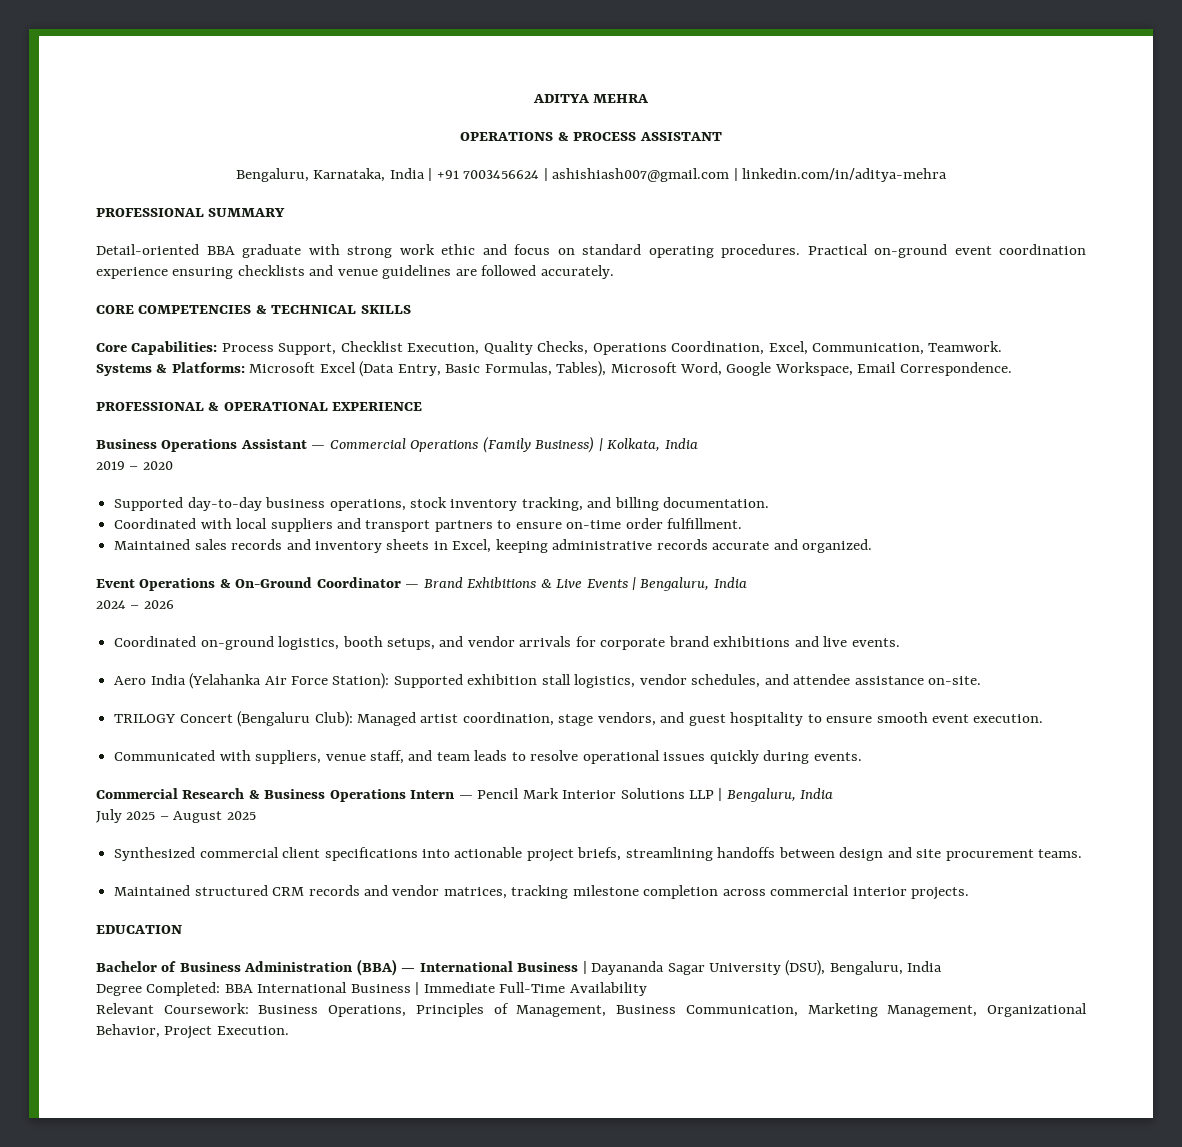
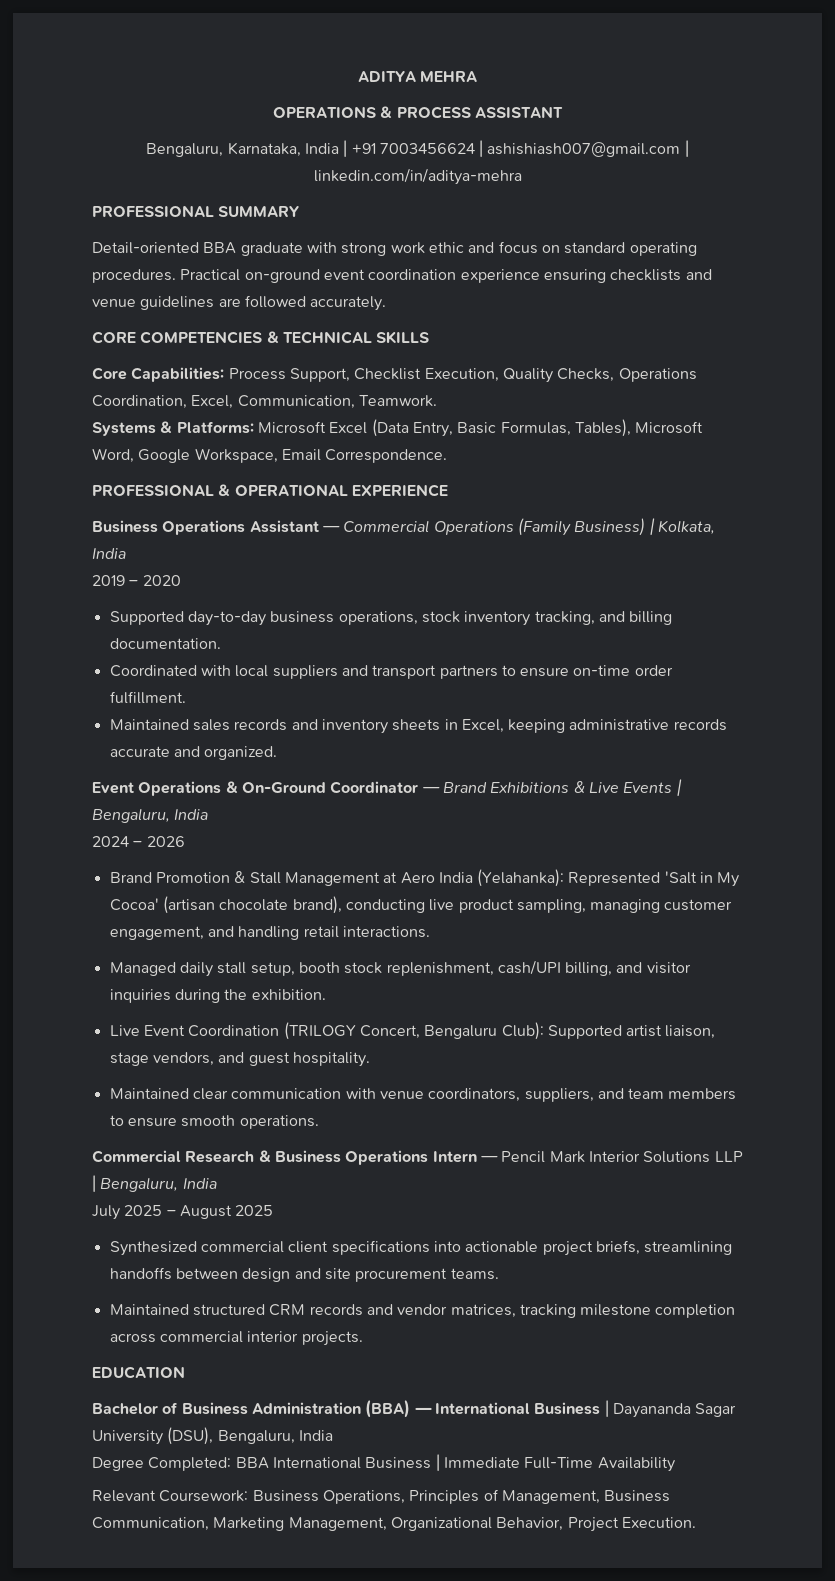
- Coordinated on-ground logistics, booth setups, and vendor arrivals for corporate brand exhibitions and live events.
- Aero India (Yelahanka Air Force Station): Supported exhibition stall logistics, vendor schedules, and attendee assistance on-site.
- TRILOGY Concert (Bengaluru Club): Managed artist coordination, stage vendors, and guest hospitality to ensure smooth event execution.
- Communicated with suppliers, venue staff, and team leads to resolve operational issues quickly during events.
+ Brand Promotion & Stall Management at Aero India (Yelahanka): Represented 'Salt in My Cocoa' (artisan chocolate brand), conducting live product sampling, managing customer engagement, and handling retail interactions.
+ Managed daily stall setup, booth stock replenishment, cash/UPI billing, and visitor inquiries during the exhibition.
+ Live Event Coordination (TRILOGY Concert, Bengaluru Club): Supported artist liaison, stage vendors, and guest hospitality.
+ Maintained clear communication with venue coordinators, suppliers, and team members to ensure smooth operations.

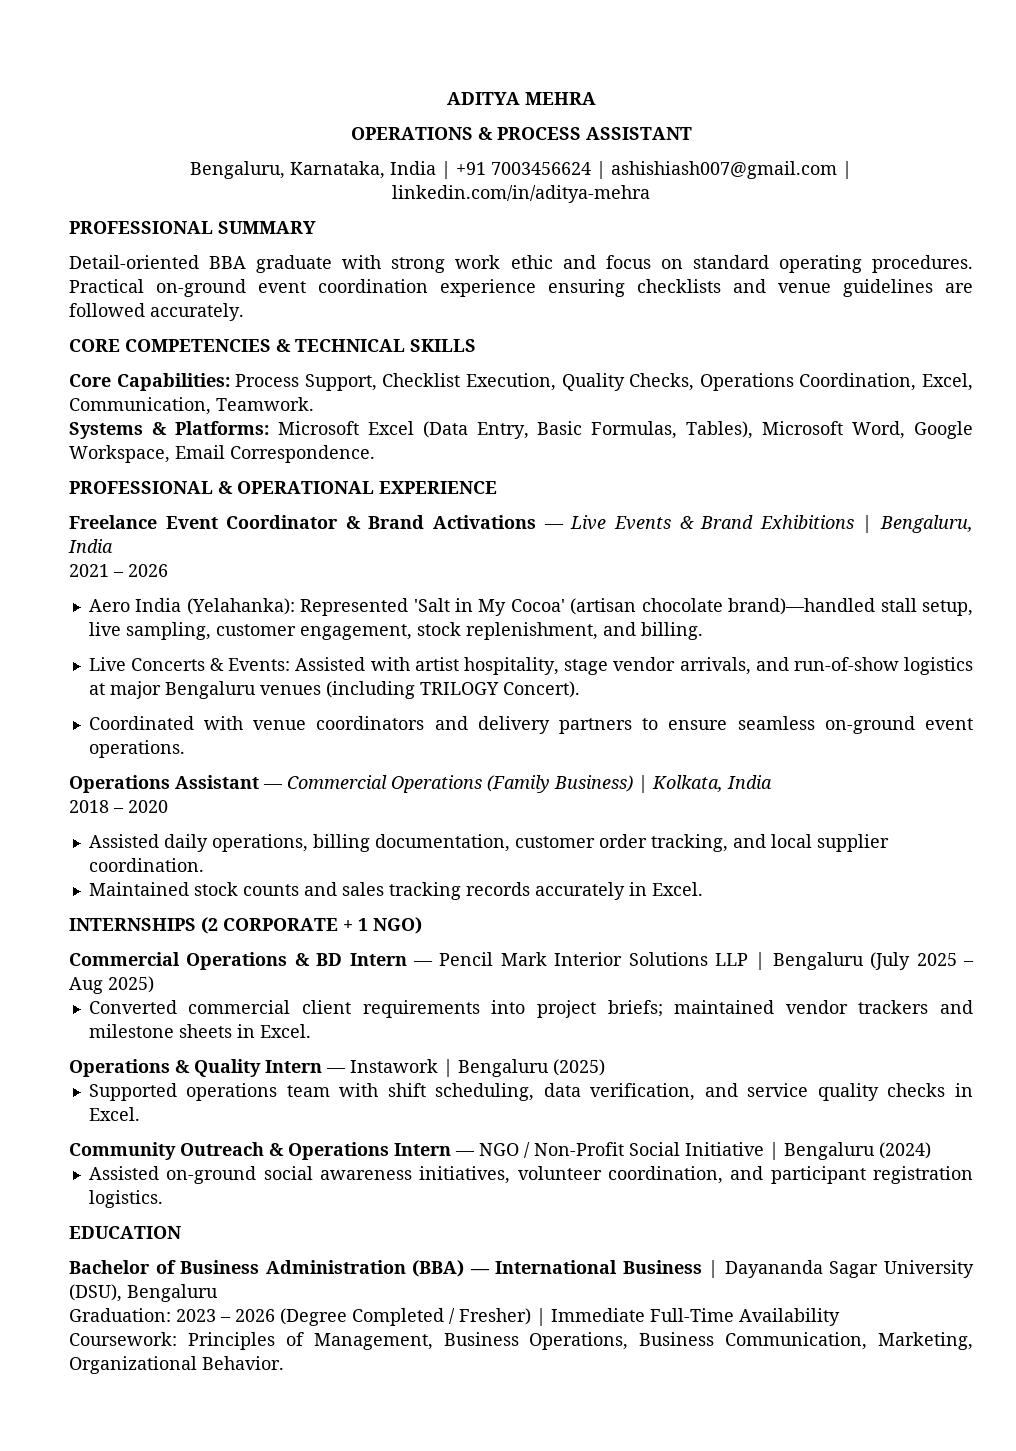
- Business Operations Assistant — Commercial Operations (Family Business) | Kolkata, India
+ Freelance Event Coordinator & Brand Activations — Live Events & Brand Exhibitions | Bengaluru, India
+ 2021 – 2026
+ Aero India (Yelahanka): Represented 'Salt in My Cocoa' (artisan chocolate brand)—handled stall setup, live sampling, customer engagement, stock replenishment, and billing.
+ Live Concerts & Events: Assisted with artist hospitality, stage vendor arrivals, and run-of-show logistics at major Bengaluru venues (including TRILOGY Concert).
+ Coordinated with venue coordinators and delivery partners to ensure seamless on-ground event operations.
+ Operations Assistant — Commercial Operations (Family Business) | Kolkata, India
- 2019 – 2020
+ 2018 – 2020
- Supported day-to-day business operations, stock inventory tracking, and billing documentation.
- Coordinated with local suppliers and transport partners to ensure on-time order fulfillment.
- Maintained sales records and inventory sheets in Excel, keeping administrative records accurate and organized.
- Event Operations & On-Ground Coordinator — Brand Exhibitions & Live Events | Bengaluru, India
- 2024 – 2026
- Brand Promotion & Stall Management at Aero India (Yelahanka): Represented 'Salt in My Cocoa' (artisan chocolate brand), conducting live product sampling, managing customer engagement, and handling retail interactions.
- Managed daily stall setup, booth stock replenishment, cash/UPI billing, and visitor inquiries during the exhibition.
- Live Event Coordination (TRILOGY Concert, Bengaluru Club): Supported artist liaison, stage vendors, and guest hospitality.
- Maintained clear communication with venue coordinators, suppliers, and team members to ensure smooth operations.
- Commercial Research & Business Operations Intern — Pencil Mark Interior Solutions LLP | Bengaluru, India
- July 2025 – August 2025
- Synthesized commercial client specifications into actionable project briefs, streamlining handoffs between design and site procurement teams.
- Maintained structured CRM records and vendor matrices, tracking milestone completion across commercial interior projects.
+ Assisted daily operations, billing documentation, customer order tracking, and local supplier coordination.
+ Maintained stock counts and sales tracking records accurately in Excel.
+ INTERNSHIPS (2 CORPORATE + 1 NGO)
+ Commercial Operations & BD Intern — Pencil Mark Interior Solutions LLP | Bengaluru (July 2025 – Aug 2025)
+ Converted commercial client requirements into project briefs; maintained vendor trackers and milestone sheets in Excel.
+ Operations & Quality Intern — Instawork | Bengaluru (2025)
+ Supported operations team with shift scheduling, data verification, and service quality checks in Excel.
+ Community Outreach & Operations Intern — NGO / Non-Profit Social Initiative | Bengaluru (2024)
+ Assisted on-ground social awareness initiatives, volunteer coordination, and participant registration logistics.
- Bachelor of Business Administration (BBA) — International Business | Dayananda Sagar University (DSU), Bengaluru, India
- Degree Completed: BBA International Business | Immediate Full-Time Availability
- Relevant Coursework: Business Operations, Principles of Management, Business Communication, Marketing Management, Organizational Behavior, Project Execution.
+ Bachelor of Business Administration (BBA) — International Business | Dayananda Sagar University (DSU), Bengaluru
+ Graduation: 2023 – 2026 (Degree Completed / Fresher) | Immediate Full-Time Availability
+ Coursework: Principles of Management, Business Operations, Business Communication, Marketing, Organizational Behavior.

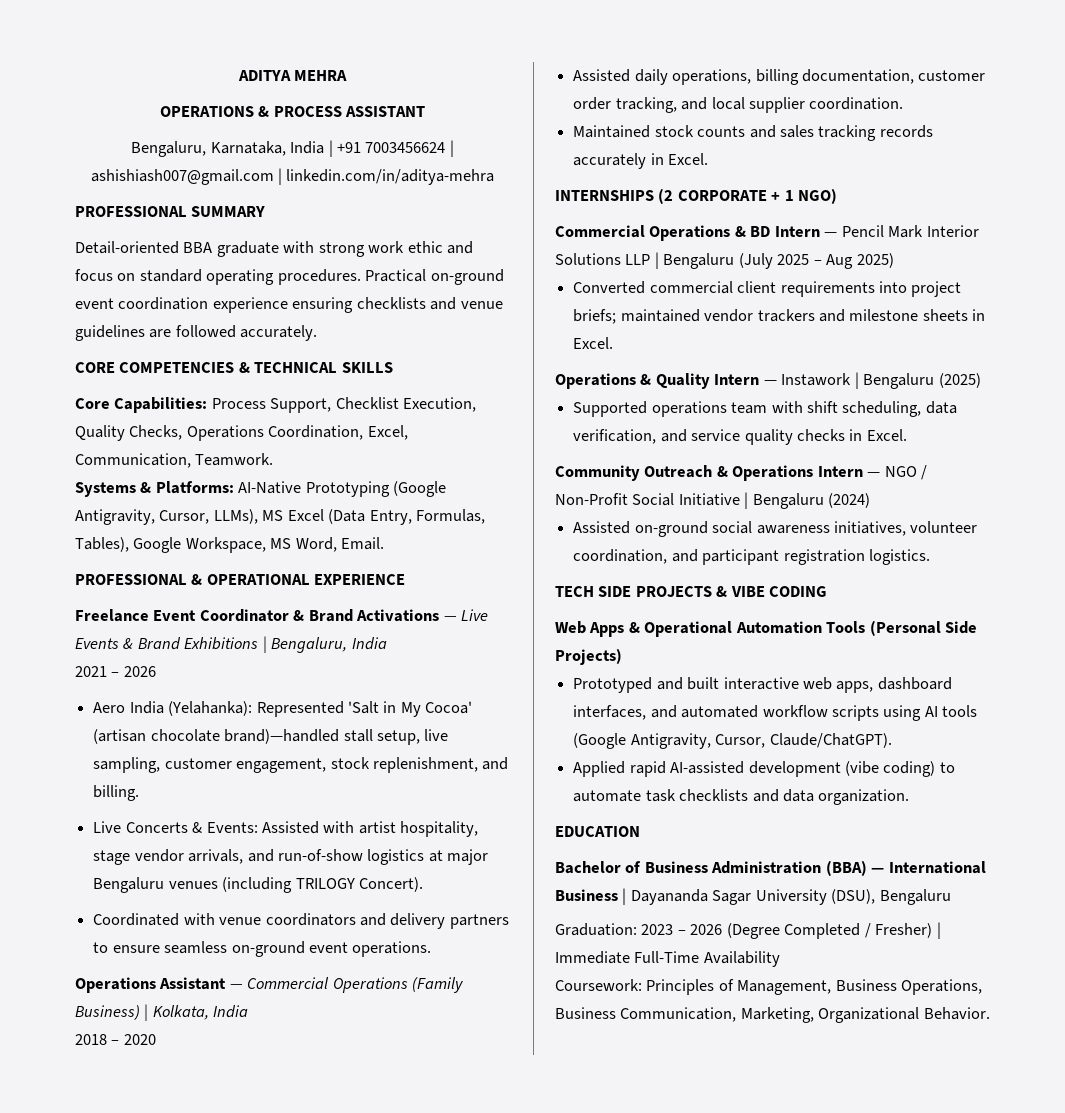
- Systems & Platforms: Microsoft Excel (Data Entry, Basic Formulas, Tables), Microsoft Word, Google Workspace, Email Correspondence.
+ Systems & Platforms: AI-Native Prototyping (Google Antigravity, Cursor, LLMs), MS Excel (Data Entry, Formulas, Tables), Google Workspace, MS Word, Email.
+ TECH SIDE PROJECTS & VIBE CODING
+ Web Apps & Operational Automation Tools (Personal Side Projects)
+ Prototyped and built interactive web apps, dashboard interfaces, and automated workflow scripts using AI tools (Google Antigravity, Cursor, Claude/ChatGPT).
+ Applied rapid AI-assisted development (vibe coding) to automate task checklists and data organization.

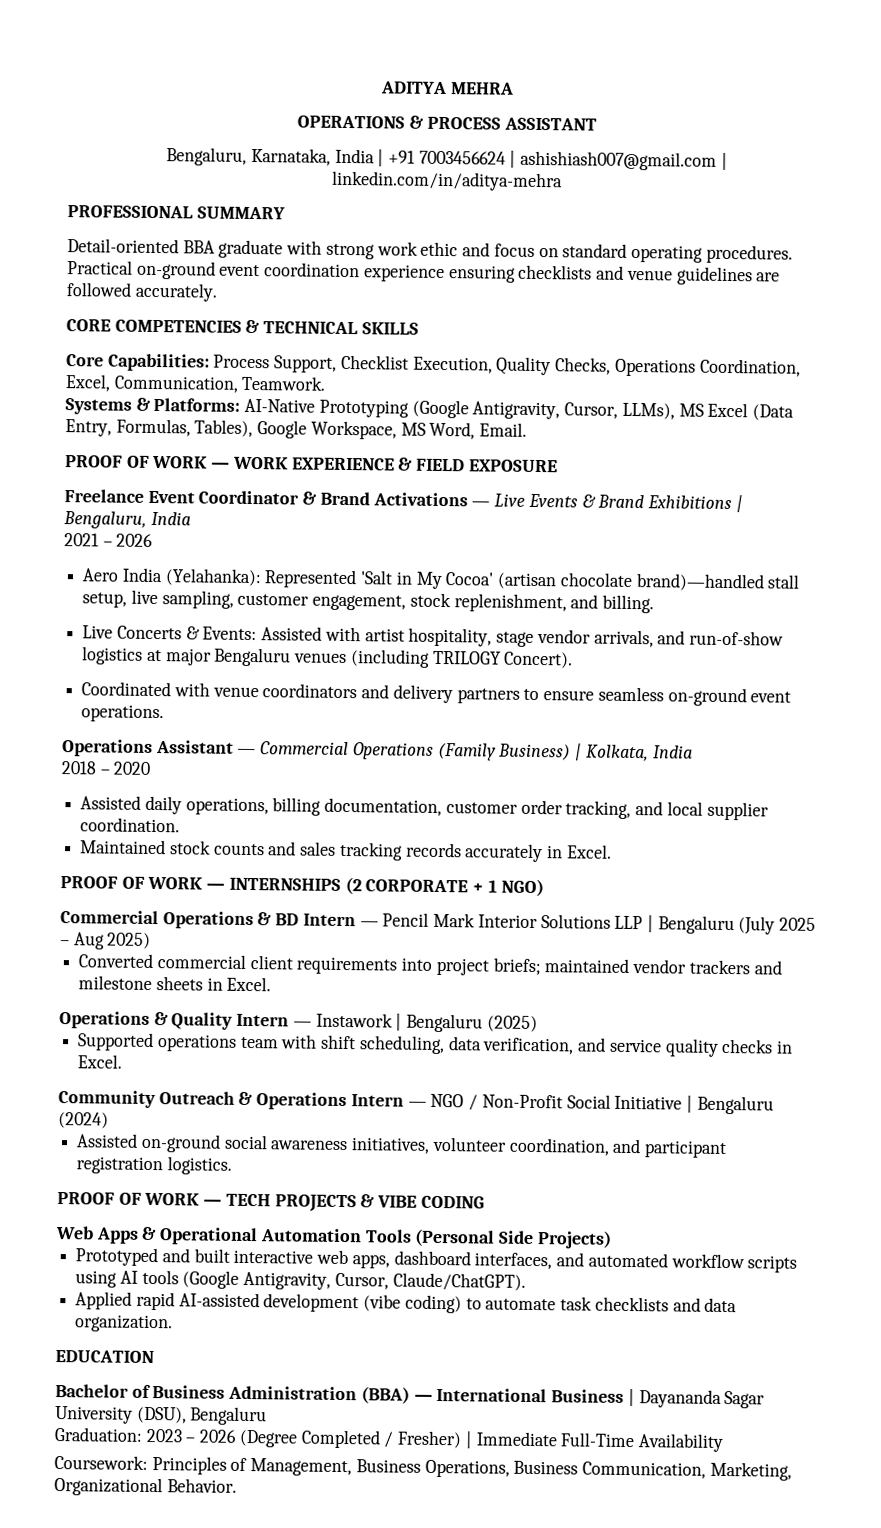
- PROFESSIONAL & OPERATIONAL EXPERIENCE
+ PROOF OF WORK — WORK EXPERIENCE & FIELD EXPOSURE
- INTERNSHIPS (2 CORPORATE + 1 NGO)
+ PROOF OF WORK — INTERNSHIPS (2 CORPORATE + 1 NGO)
- TECH SIDE PROJECTS & VIBE CODING
+ PROOF OF WORK — TECH PROJECTS & VIBE CODING

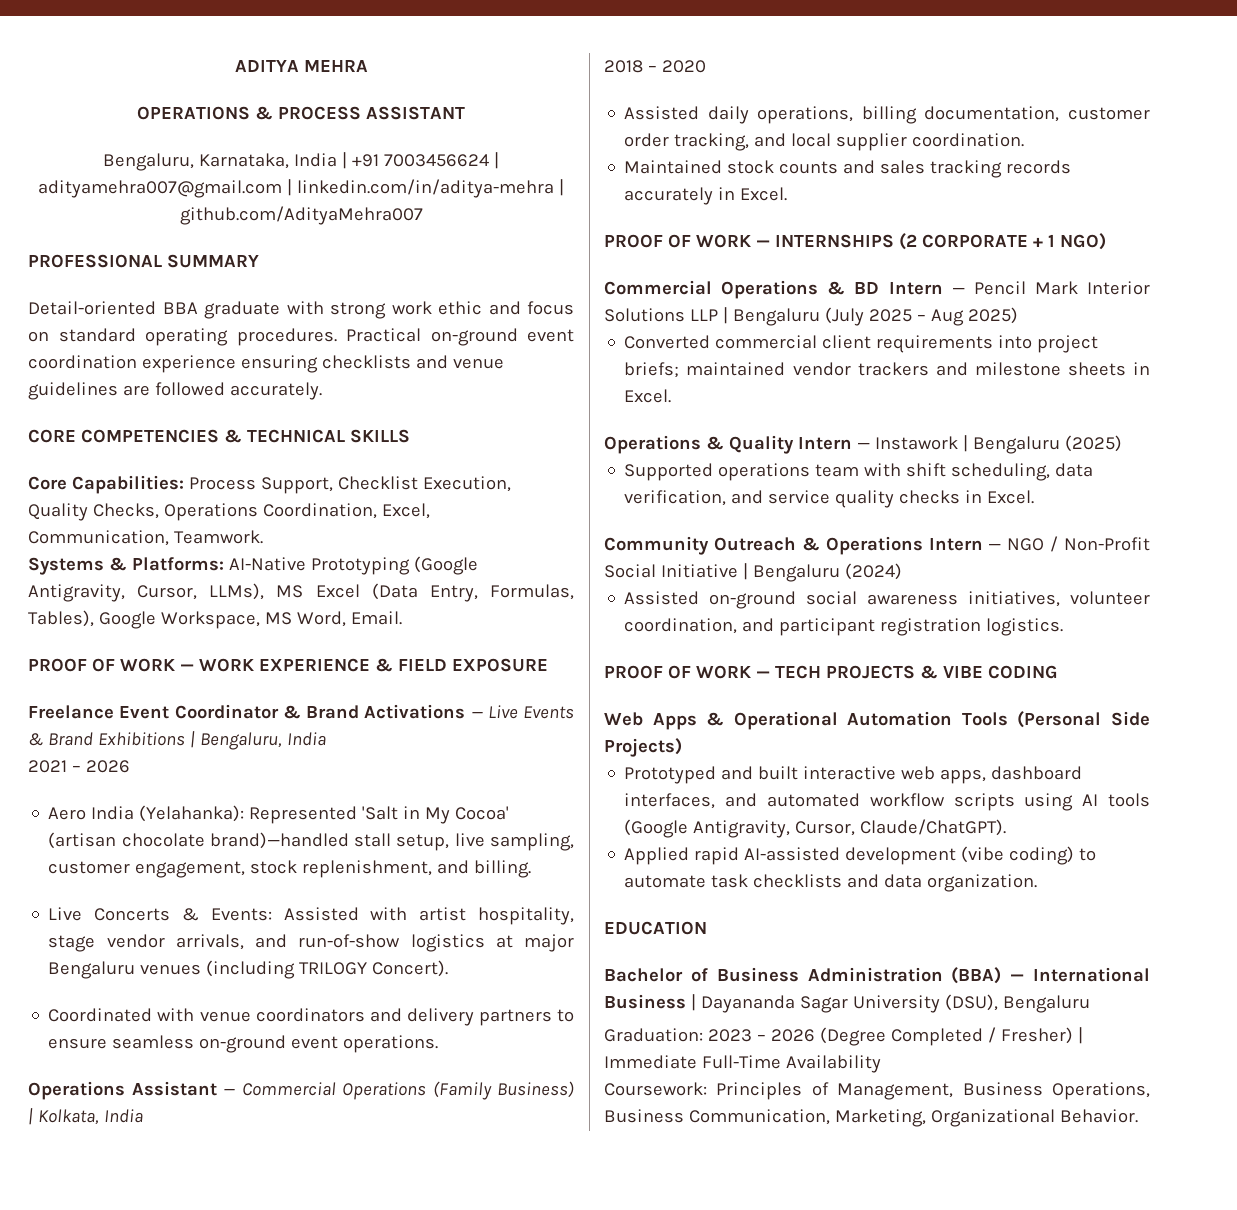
- Bengaluru, Karnataka, India | +91 7003456624 | ashishiash007@gmail.com | linkedin.com/in/aditya-mehra
+ Bengaluru, Karnataka, India | +91 7003456624 | adityamehra007@gmail.com | linkedin.com/in/aditya-mehra | github.com/AdityaMehra007

